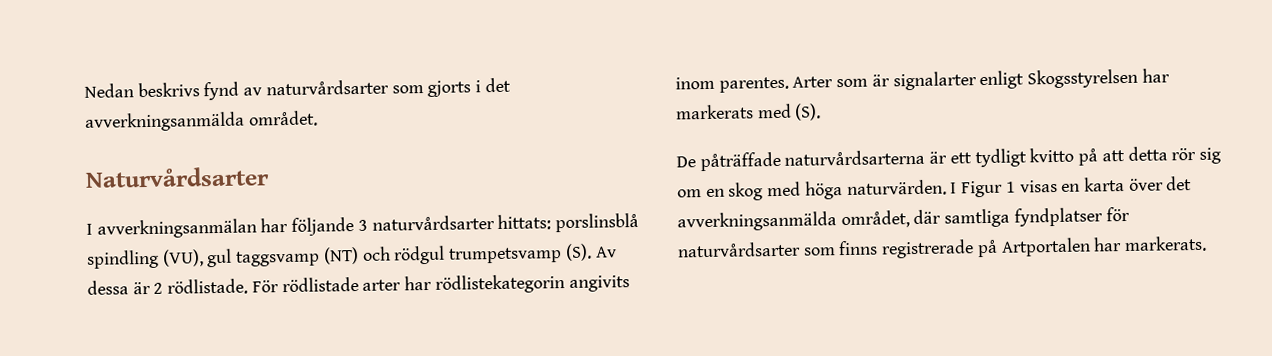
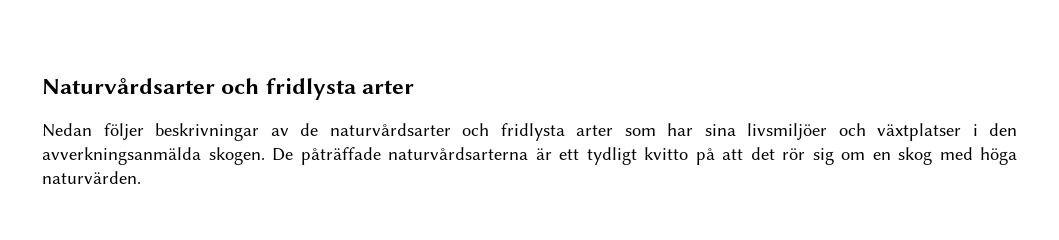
- Nedan beskrivs fynd av naturvårdsarter som gjorts i det avverkningsanmälda området.
- Naturvårdsarter
- I avverkningsanmälan har följande 3 naturvårdsarter hittats: porslinsblå spindling (VU), gul taggsvamp (NT) och rödgul trumpetsvamp (S). Av dessa är 2 rödlistade. För rödlistade arter har rödlistekategorin angivits inom parentes. Arter som är signalarter enligt Skogsstyrelsen har markerats med (S).
- De påträffade naturvårdsarterna är ett tydligt kvitto på att detta rör sig om en skog med höga naturvärden. I Figur 1 visas en karta över det avverkningsanmälda området, där samtliga fyndplatser för naturvårdsarter som finns registrerade på Artportalen har markerats.
+ Naturvårdsarter och fridlysta arter
+ Nedan följer beskrivningar av de naturvårdsarter och fridlysta arter som har sina livsmiljöer och växtplatser i den avverkningsanmälda skogen. De påträffade naturvårdsarterna är ett tydligt kvitto på att det rör sig om en skog med höga naturvärden.

